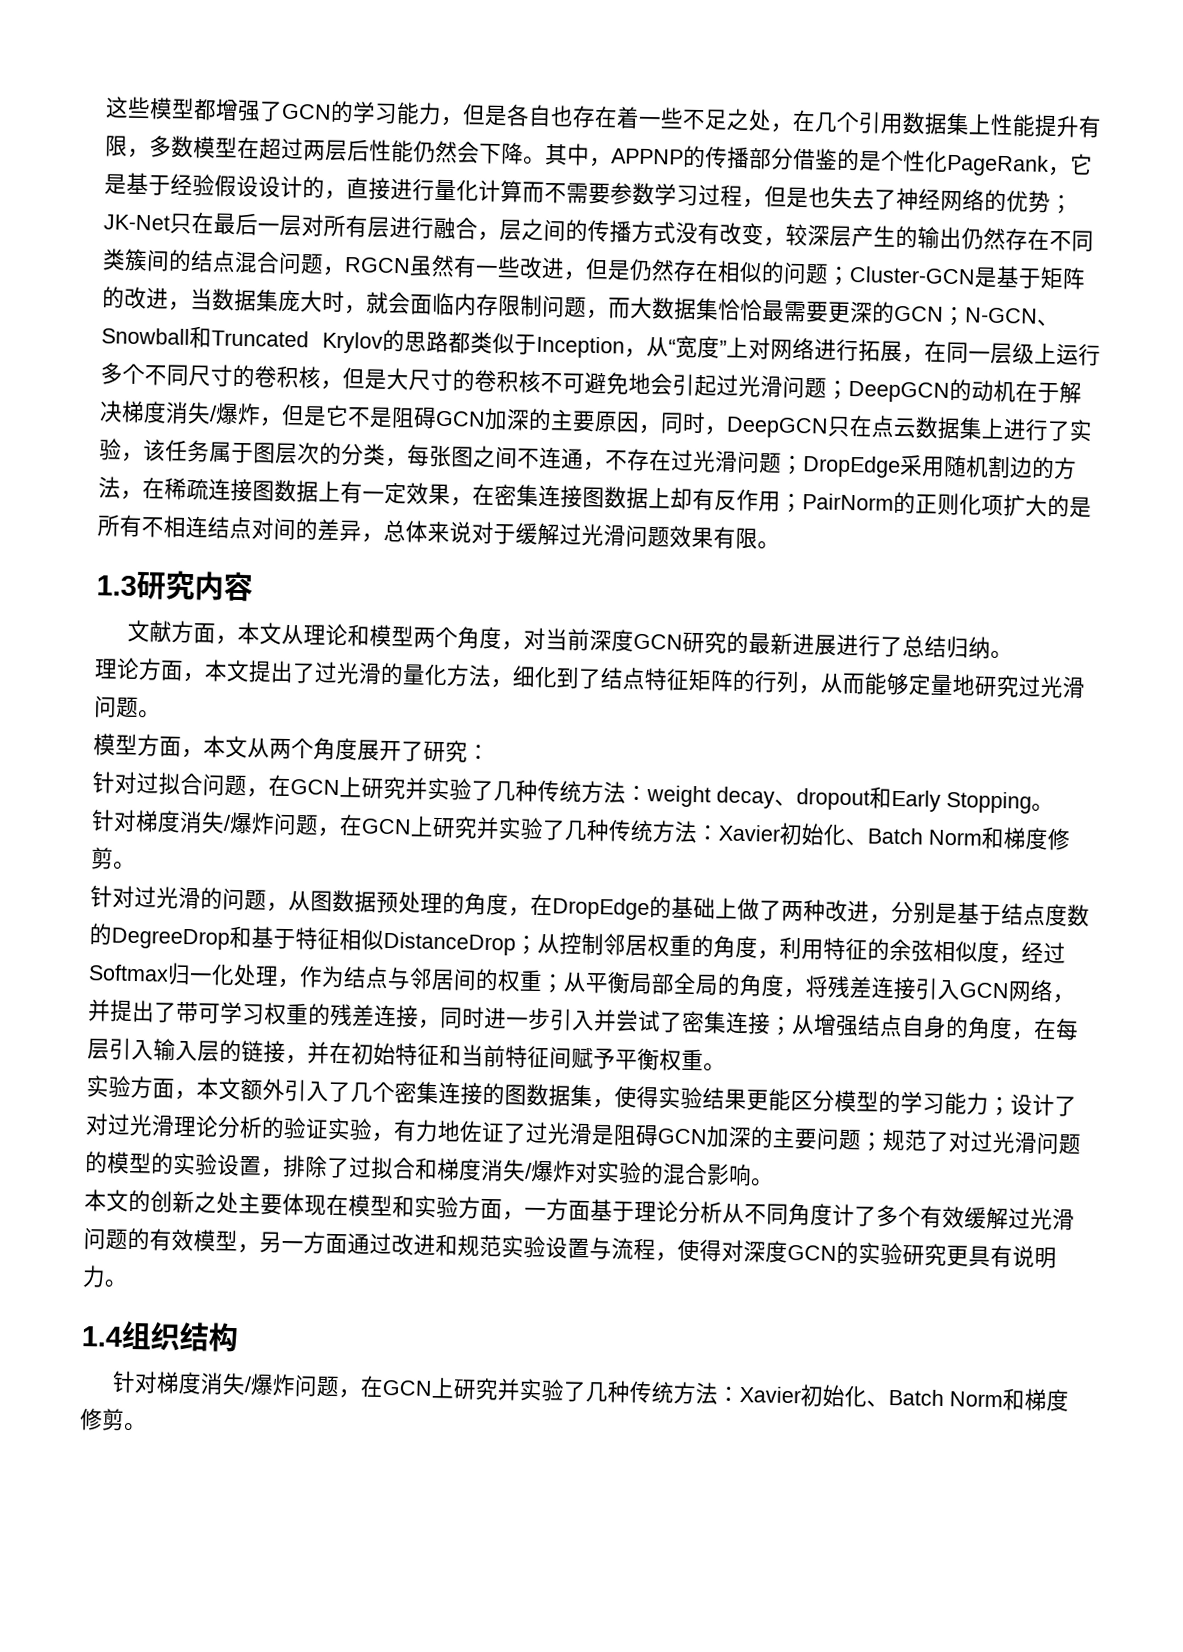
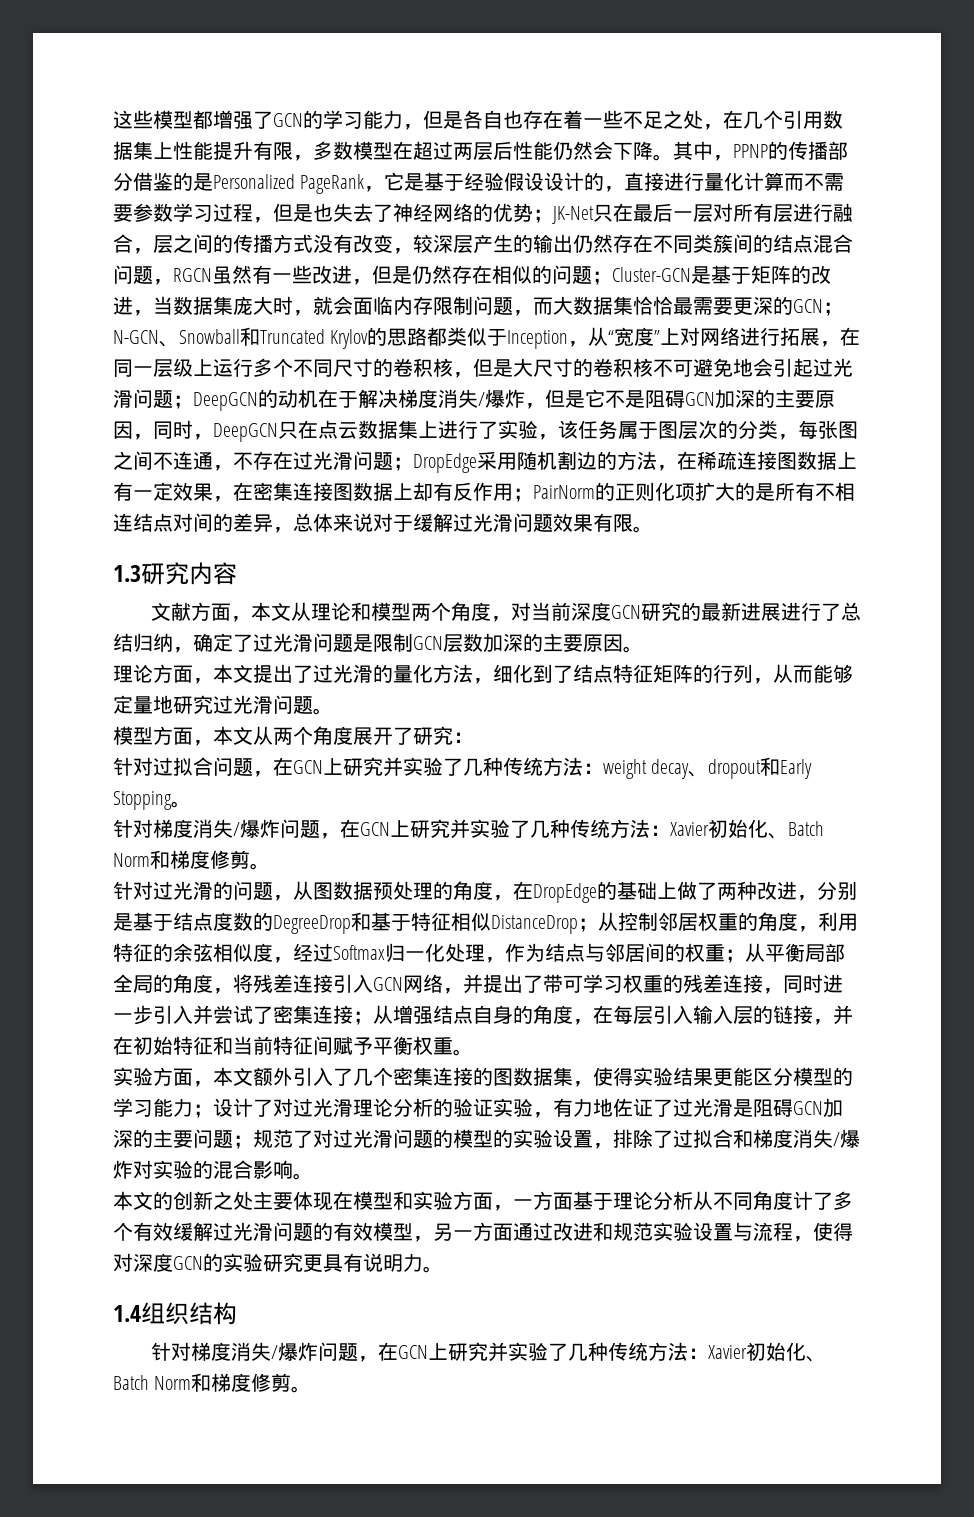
- 其中，APPNP的传播部分借鉴的是个性化PageRank，它是基于经验假设设计的，直接进行量化计算而不需要参数学习过程，但是也失去了神经网络的优势；
+ 其中，PPNP的传播部分借鉴的是Personalized PageRank，它是基于经验假设设计的，直接进行量化计算而不需要参数学习过程，但是也失去了神经网络的优势；
- 文献方面，本文从理论和模型两个角度，对当前深度GCN研究的最新进展进行了总结归纳。
+ 文献方面，本文从理论和模型两个角度，对当前深度GCN研究的最新进展进行了总结归纳，确定了过光滑问题是限制GCN层数加深的主要原因。

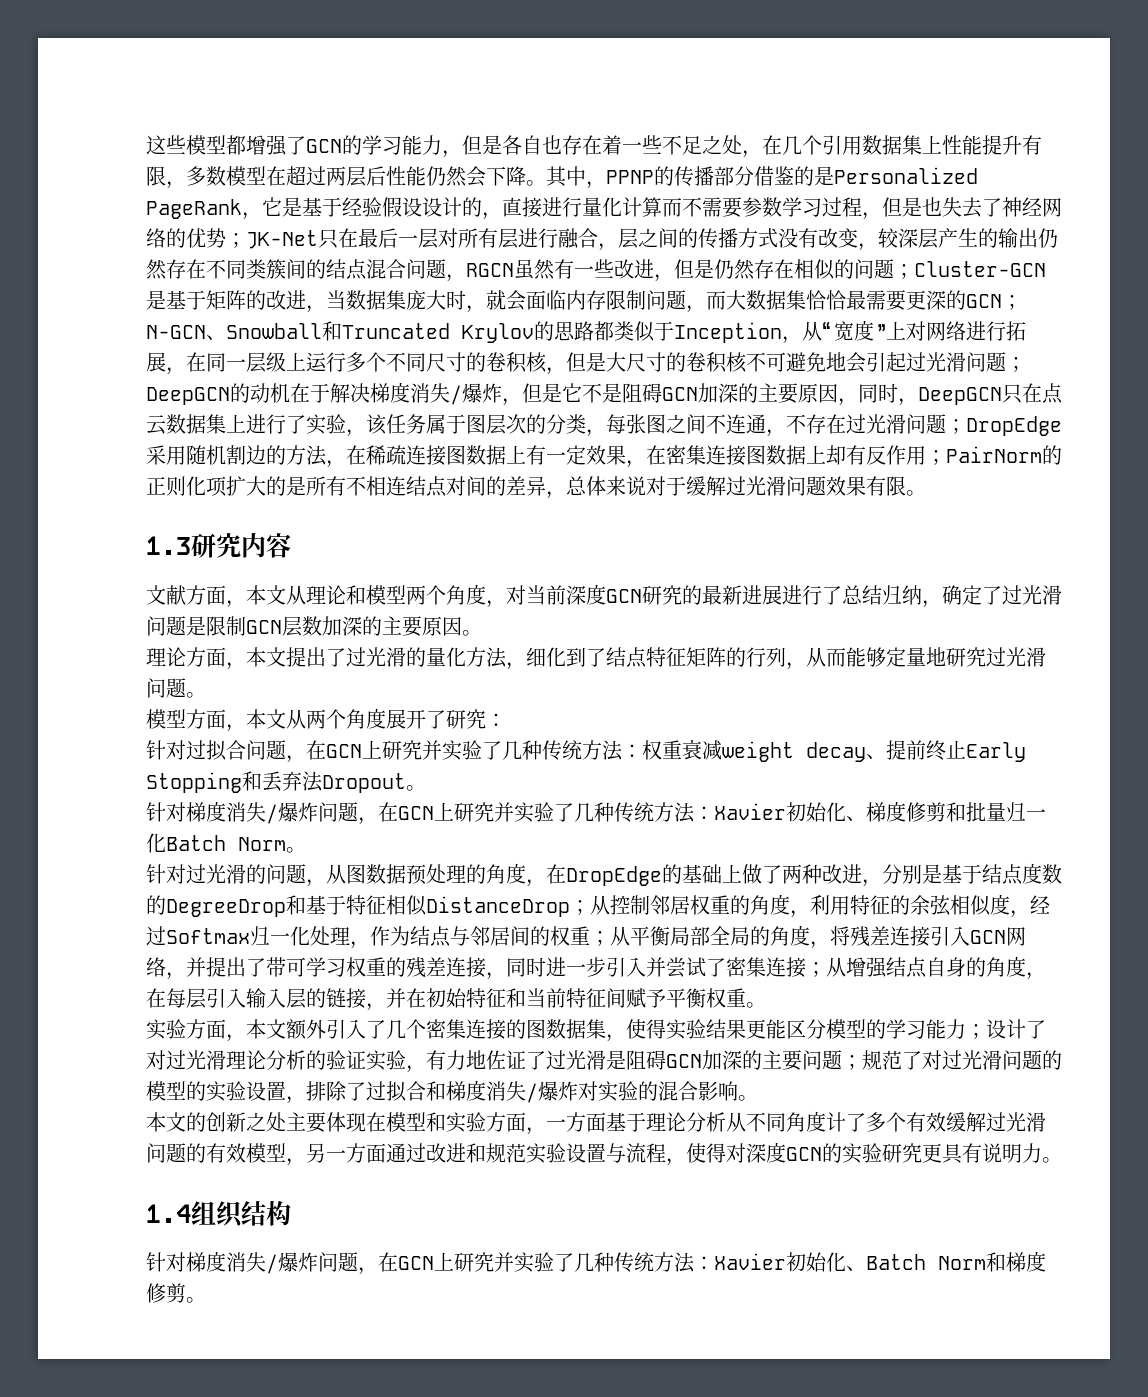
- 针对过拟合问题，在GCN上研究并实验了几种传统方法：weight decay、dropout和Early Stopping。
- 针对梯度消失/爆炸问题，在GCN上研究并实验了几种传统方法：Xavier初始化、Batch Norm和梯度修剪。
+ 针对过拟合问题，在GCN上研究并实验了几种传统方法：权重衰减weight decay、提前终止Early Stopping和丢弃法Dropout。
+ 针对梯度消失/爆炸问题，在GCN上研究并实验了几种传统方法：Xavier初始化、梯度修剪和批量归一化Batch Norm。

